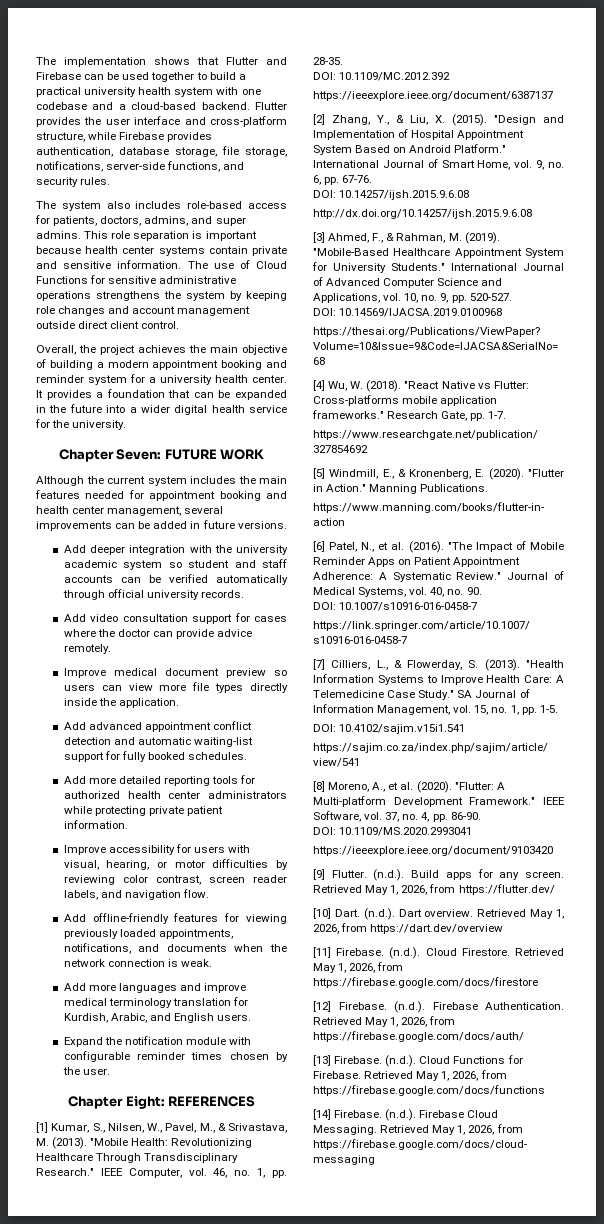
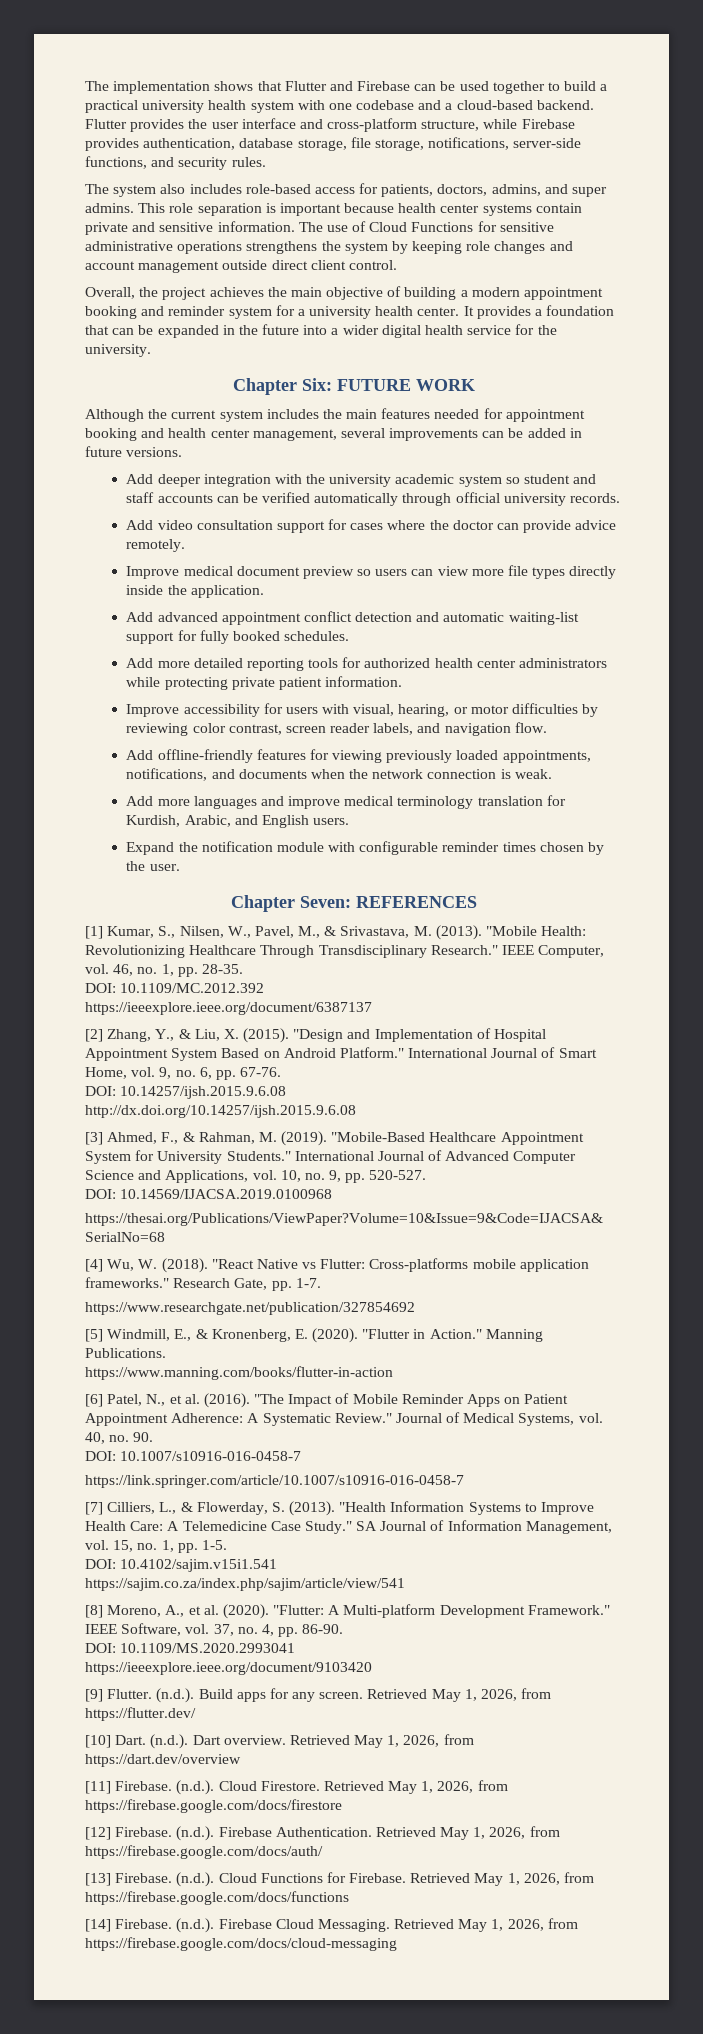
- Chapter Seven: FUTURE WORK
+ Chapter Six: FUTURE WORK
- Chapter Eight: REFERENCES
+ Chapter Seven: REFERENCES

